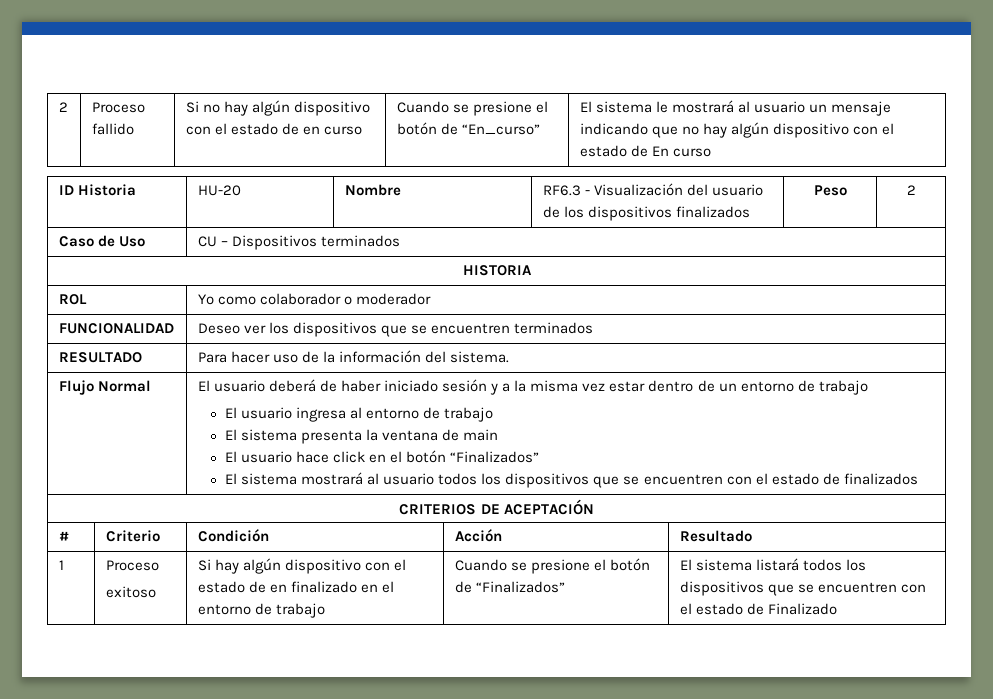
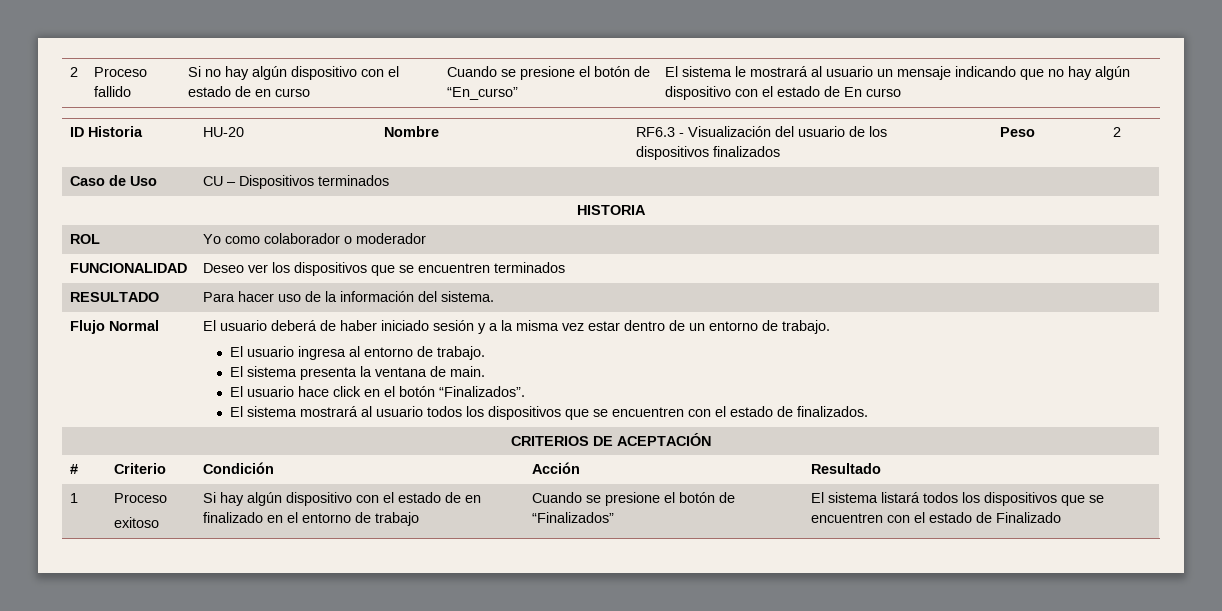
- El usuario deberá de haber iniciado sesión y a la misma vez estar dentro de un entorno de trabajo
+ El usuario deberá de haber iniciado sesión y a la misma vez estar dentro de un entorno de trabajo.
- El usuario ingresa al entorno de trabajo
+ El usuario ingresa al entorno de trabajo.
- El sistema presenta la ventana de main
+ El sistema presenta la ventana de main.
- El usuario hace click en el botón “Finalizados”
+ El usuario hace click en el botón “Finalizados”.
- El sistema mostrará al usuario todos los dispositivos que se encuentren con el estado de finalizados
+ El sistema mostrará al usuario todos los dispositivos que se encuentren con el estado de finalizados.

